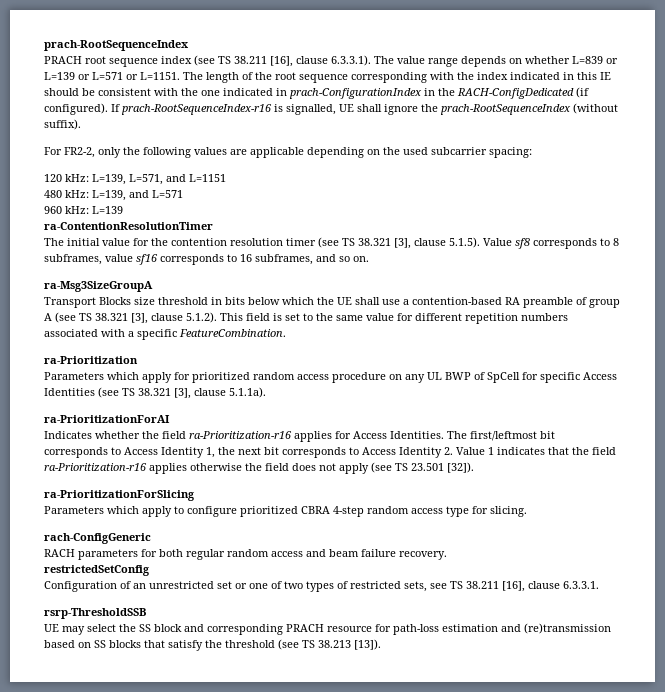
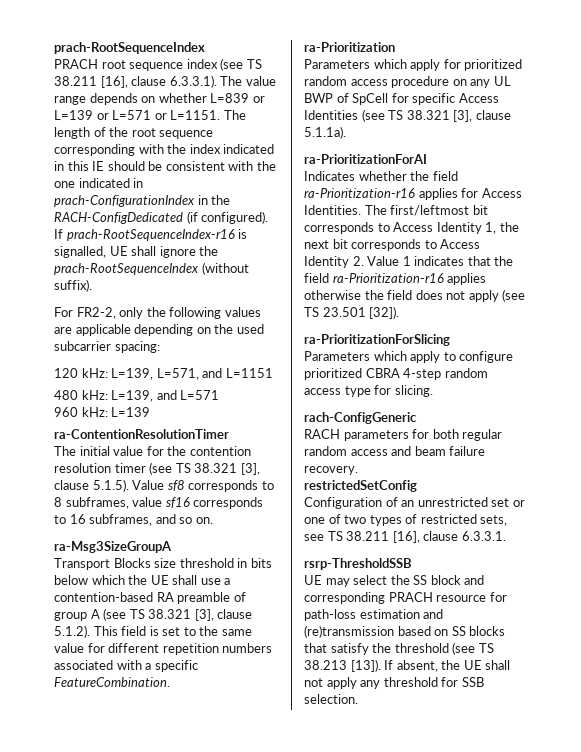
+ If absent, the UE shall not apply any threshold for SSB selection.

